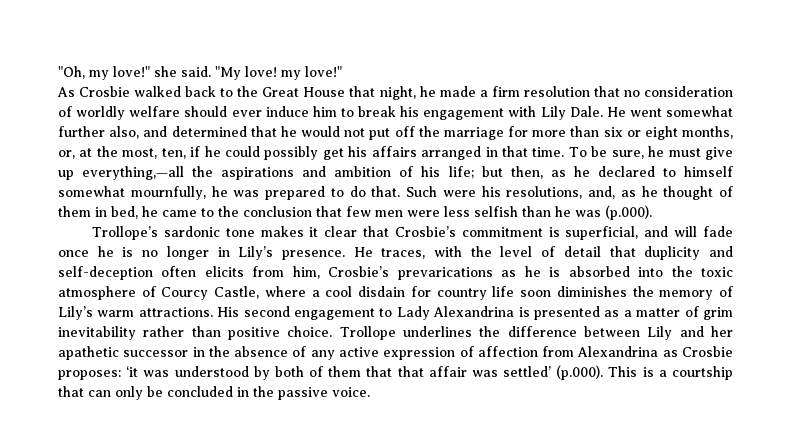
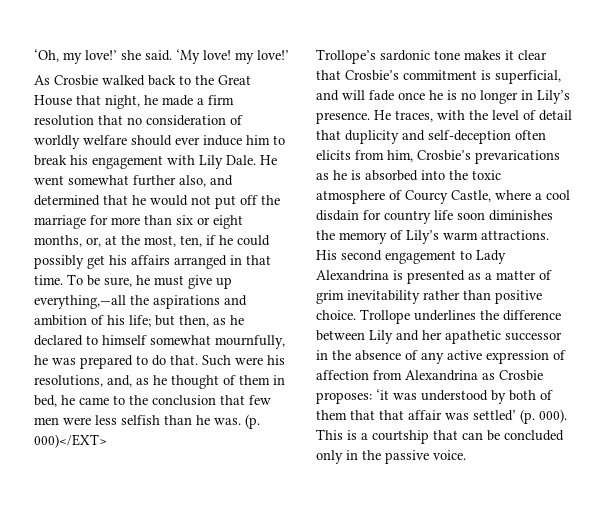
- "Oh, my love!" she said.
+ ‘Oh, my love!’ she said.
- "My love! my love!"
+ ‘My love! my love!’
- Such were his resolutions, and, as he thought of them in bed, he came to the conclusion that few men were less selfish than he was (p.000).
+ Such were his resolutions, and, as he thought of them in bed, he came to the conclusion that few men were less selfish than he was. (p. 000)</EXT>
- Trollope underlines the difference between Lily and her apathetic successor in the absence of any active expression of affection from Alexandrina as Crosbie proposes: ‘it was understood by both of them that that affair was settled’ (p.000). This is a courtship that can only be concluded in the passive voice.
+ Trollope underlines the difference between Lily and her apathetic successor in the absence of any active expression of affection from Alexandrina as Crosbie proposes: ‘it was understood by both of them that that affair was settled’ (p. 000). This is a courtship that can be concluded only in the passive voice.

